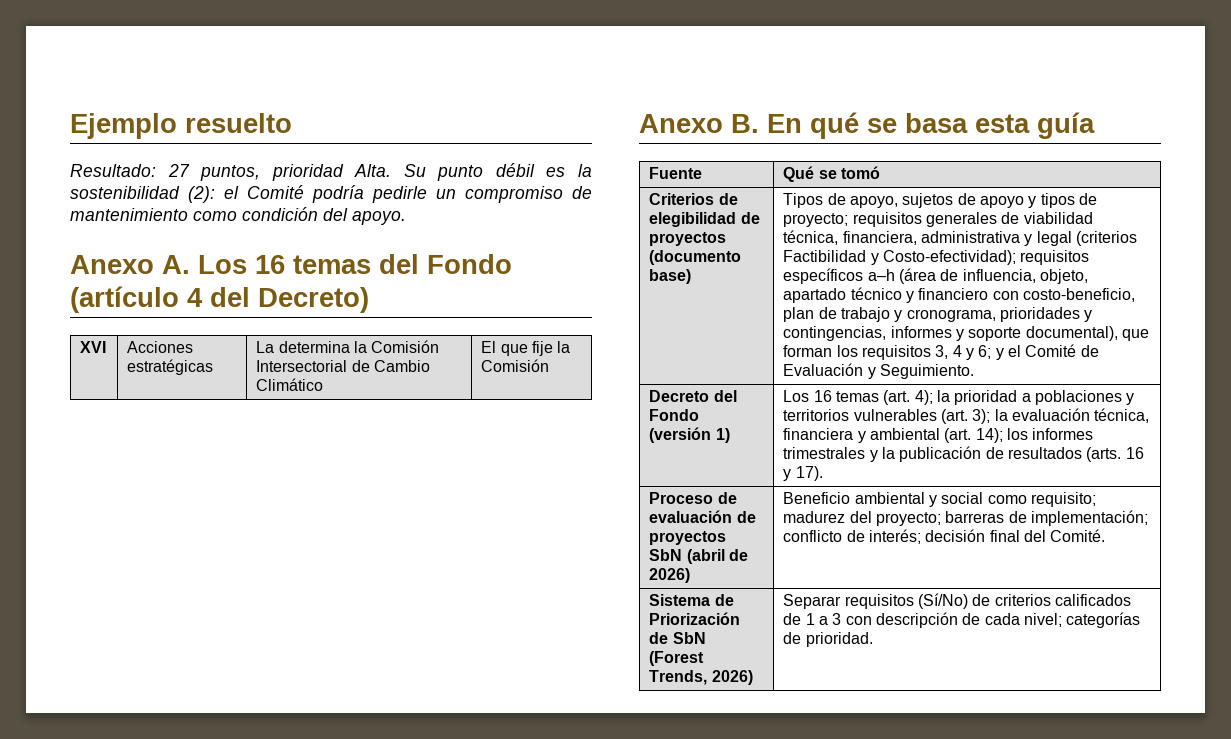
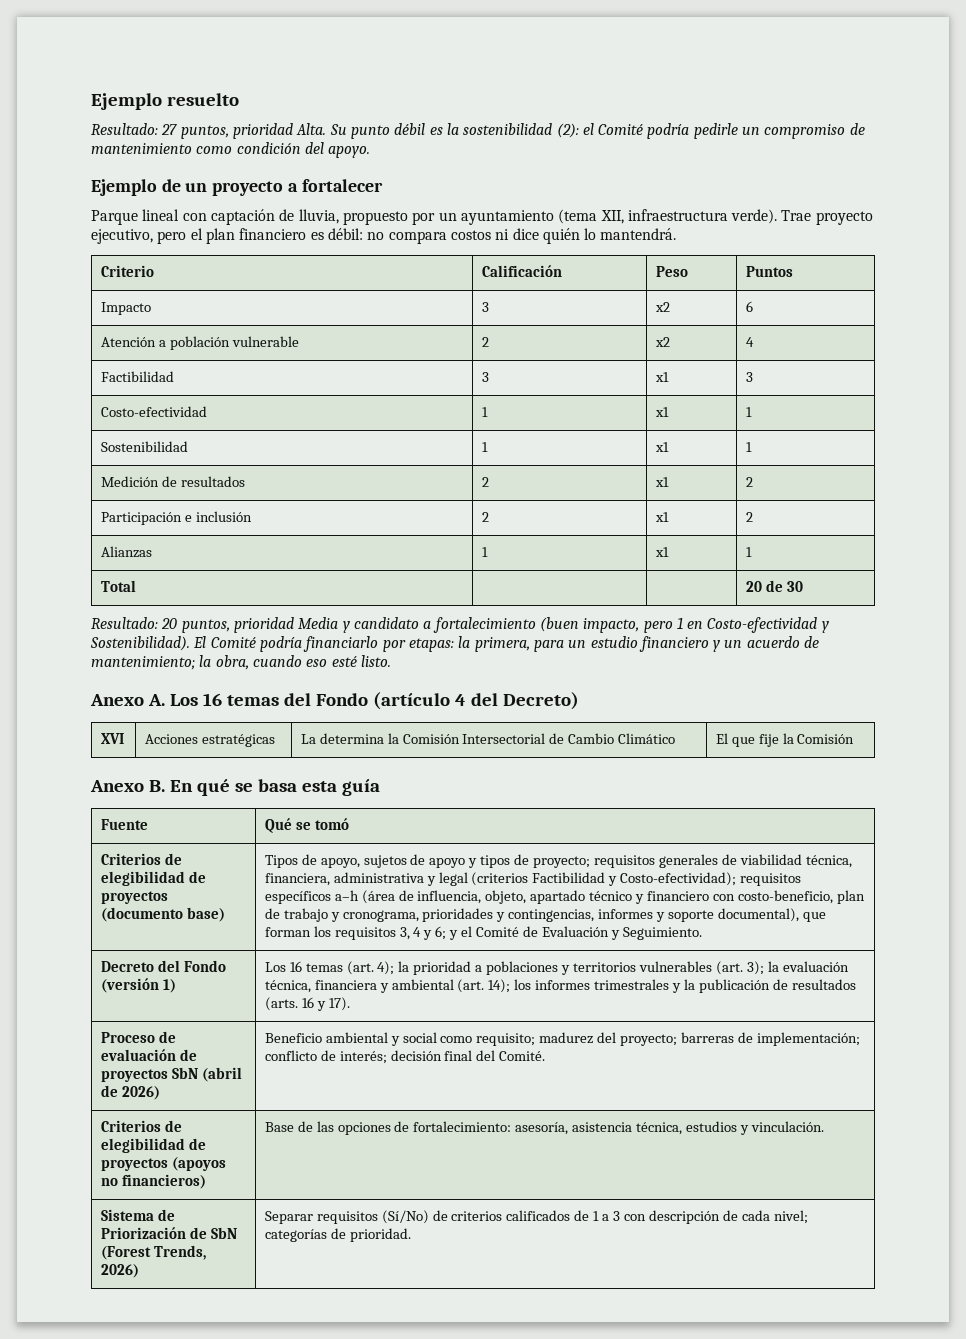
+ Ejemplo de un proyecto a fortalecer
+ Parque lineal con captación de lluvia, propuesto por un ayuntamiento (tema XII, infraestructura verde). Trae proyecto ejecutivo, pero el plan financiero es débil: no compara costos ni dice quién lo mantendrá.
+ Criterio | Calificación | Peso | Puntos
+ Impacto | 3 | x2 | 6
+ Atención a población vulnerable | 2 | x2 | 4
+ Factibilidad | 3 | x1 | 3
+ Costo-efectividad | 1 | x1 | 1
+ Sostenibilidad | 1 | x1 | 1
+ Medición de resultados | 2 | x1 | 2
+ Participación e inclusión | 2 | x1 | 2
+ Alianzas | 1 | x1 | 1
+ Total | | | 20 de 30
+ Resultado: 20 puntos, prioridad Media y candidato a fortalecimiento (buen impacto, pero 1 en Costo-efectividad y Sostenibilidad). El Comité podría financiarlo por etapas: la primera, para un estudio financiero y un acuerdo de mantenimiento; la obra, cuando eso esté listo.
+ Criterios de elegibilidad de proyectos (apoyos no financieros) | Base de las opciones de fortalecimiento: asesoría, asistencia técnica, estudios y vinculación.

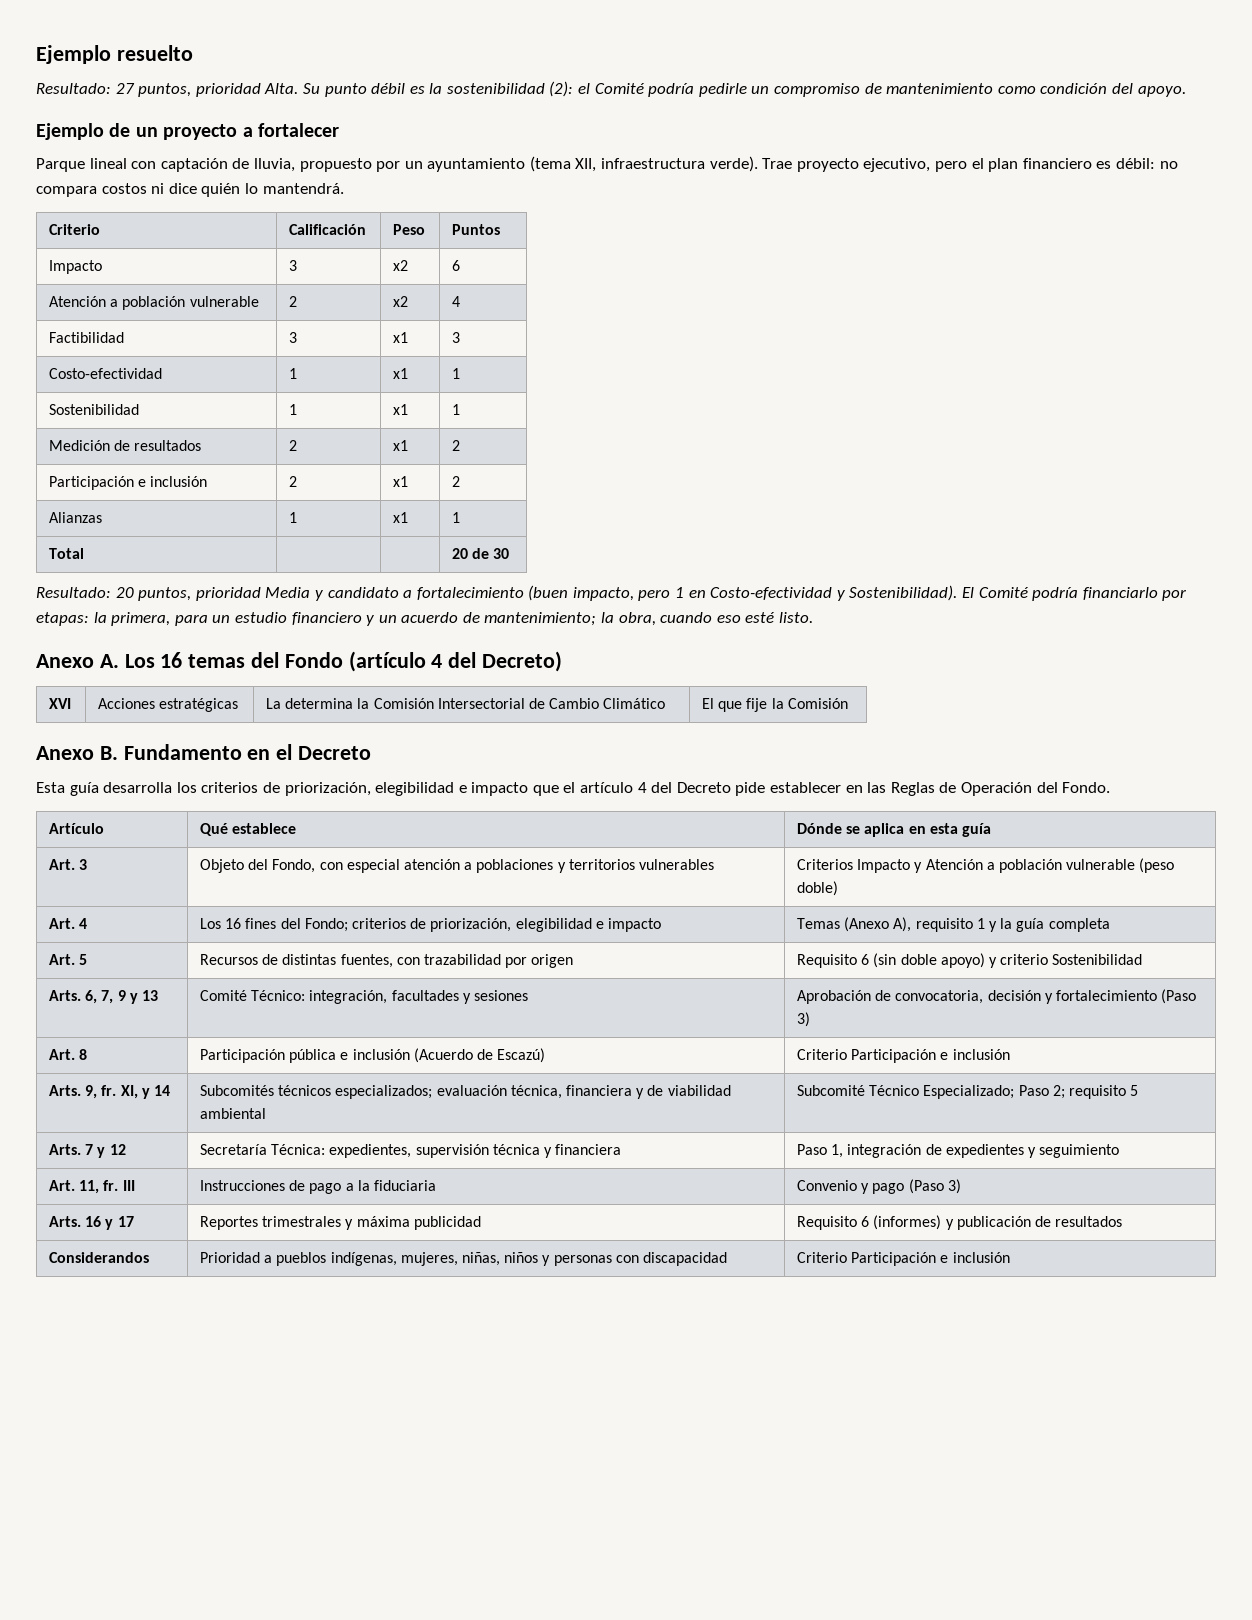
- Anexo B. En qué se basa esta guía
- Fuente | Qué se tomó
- Criterios de elegibilidad de proyectos (documento base) | Tipos de apoyo, sujetos de apoyo y tipos de proyecto; requisitos generales de viabilidad técnica, financiera, administrativa y legal (criterios Factibilidad y Costo-efectividad); requisitos específicos a–h (área de influencia, objeto, apartado técnico y financiero con costo-beneficio, plan de trabajo y cronograma, prioridades y contingencias, informes y soporte documental), que forman los requisitos 3, 4 y 6; y el Comité de Evaluación y Seguimiento.
- Decreto del Fondo (versión 1) | Los 16 temas (art. 4); la prioridad a poblaciones y territorios vulnerables (art. 3); la evaluación técnica, financiera y ambiental (art. 14); los informes trimestrales y la publicación de resultados (arts. 16 y 17).
- Proceso de evaluación de proyectos SbN (abril de 2026) | Beneficio ambiental y social como requisito; madurez del proyecto; barreras de implementación; conflicto de interés; decisión final del Comité.
- Criterios de elegibilidad de proyectos (apoyos no financieros) | Base de las opciones de fortalecimiento: asesoría, asistencia técnica, estudios y vinculación.
- Sistema de Priorización de SbN (Forest Trends, 2026) | Separar requisitos (Sí/No) de criterios calificados de 1 a 3 con descripción de cada nivel; categorías de prioridad.
+ Anexo B. Fundamento en el Decreto
+ Esta guía desarrolla los criterios de priorización, elegibilidad e impacto que el artículo 4 del Decreto pide establecer en las Reglas de Operación del Fondo.
+ Artículo | Qué establece | Dónde se aplica en esta guía
+ Art. 3 | Objeto del Fondo, con especial atención a poblaciones y territorios vulnerables | Criterios Impacto y Atención a población vulnerable (peso doble)
+ Art. 4 | Los 16 fines del Fondo; criterios de priorización, elegibilidad e impacto | Temas (Anexo A), requisito 1 y la guía completa
+ Art. 5 | Recursos de distintas fuentes, con trazabilidad por origen | Requisito 6 (sin doble apoyo) y criterio Sostenibilidad
+ Arts. 6, 7, 9 y 13 | Comité Técnico: integración, facultades y sesiones | Aprobación de convocatoria, decisión y fortalecimiento (Paso 3)
+ Art. 8 | Participación pública e inclusión (Acuerdo de Escazú) | Criterio Participación e inclusión
+ Arts. 9, fr. XI, y 14 | Subcomités técnicos especializados; evaluación técnica, financiera y de viabilidad ambiental | Subcomité Técnico Especializado; Paso 2; requisito 5
+ Arts. 7 y 12 | Secretaría Técnica: expedientes, supervisión técnica y financiera | Paso 1, integración de expedientes y seguimiento
+ Art. 11, fr. III | Instrucciones de pago a la fiduciaria | Convenio y pago (Paso 3)
+ Arts. 16 y 17 | Reportes trimestrales y máxima publicidad | Requisito 6 (informes) y publicación de resultados
+ Considerandos | Prioridad a pueblos indígenas, mujeres, niñas, niños y personas con discapacidad | Criterio Participación e inclusión

